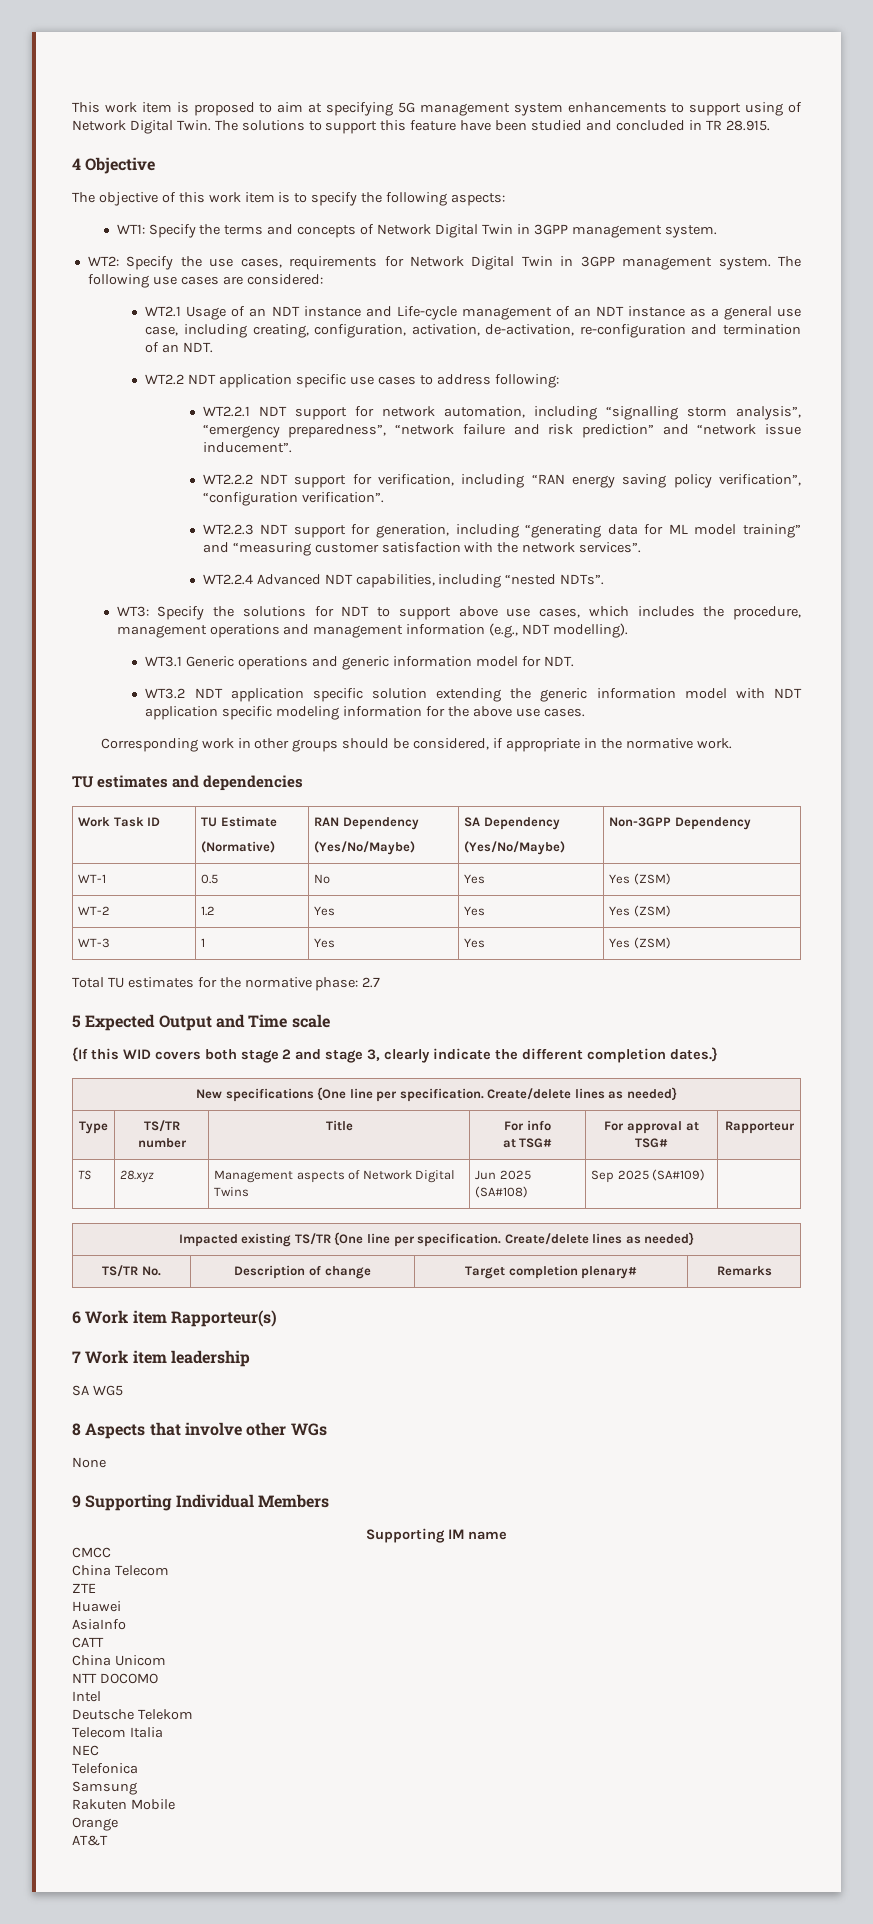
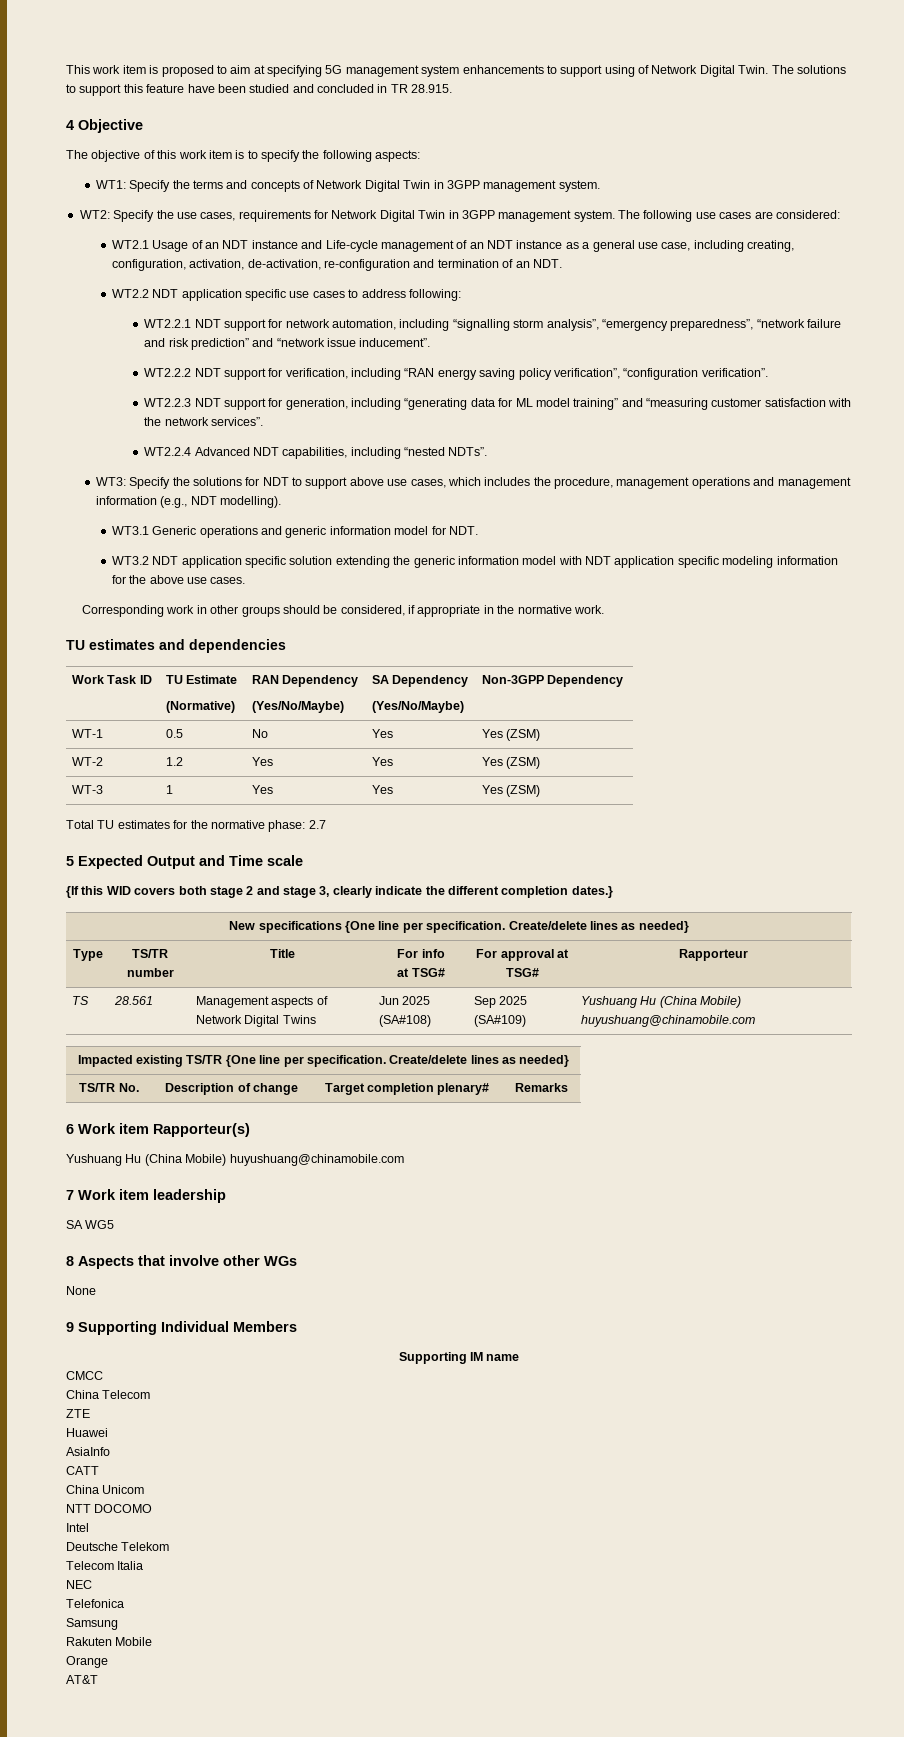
- TS | 28.xyz | Management aspects of Network Digital Twins | Jun 2025 (SA#108) | Sep 2025 (SA#109) |
+ TS | 28.561 | Management aspects of Network Digital Twins | Jun 2025 (SA#108) | Sep 2025 (SA#109) | Yushuang Hu (China Mobile) huyushuang@chinamobile.com
  6 Work item Rapporteur(s)
+ Yushuang Hu (China Mobile) huyushuang@chinamobile.com

